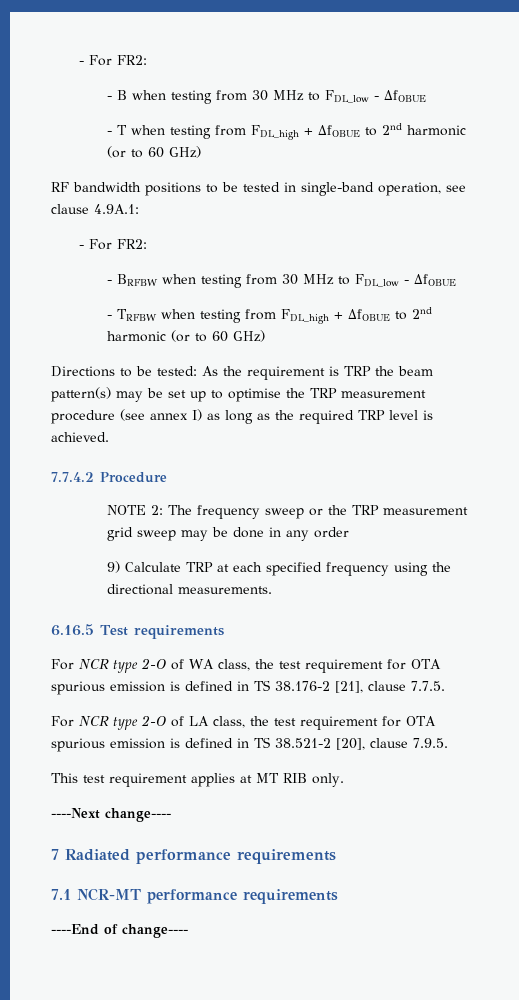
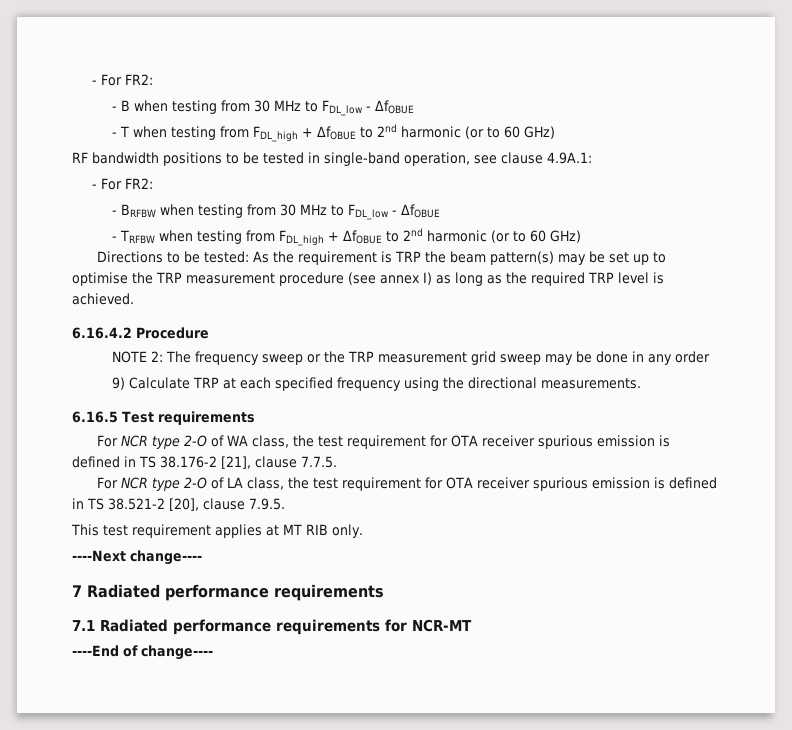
- 7.7.4.2 Procedure
+ 6.16.4.2 Procedure
- For NCR type 2-O of WA class, the test requirement for OTA spurious emission is defined in TS 38.176-2 [21], clause 7.7.5.
+ For NCR type 2-O of WA class, the test requirement for OTA receiver spurious emission is defined in TS 38.176-2 [21], clause 7.7.5.
- For NCR type 2-O of LA class, the test requirement for OTA spurious emission is defined in TS 38.521-2 [20], clause 7.9.5.
+ For NCR type 2-O of LA class, the test requirement for OTA receiver spurious emission is defined in TS 38.521-2 [20], clause 7.9.5.
- 7.1 NCR-MT performance requirements
+ 7.1 Radiated performance requirements for NCR-MT

